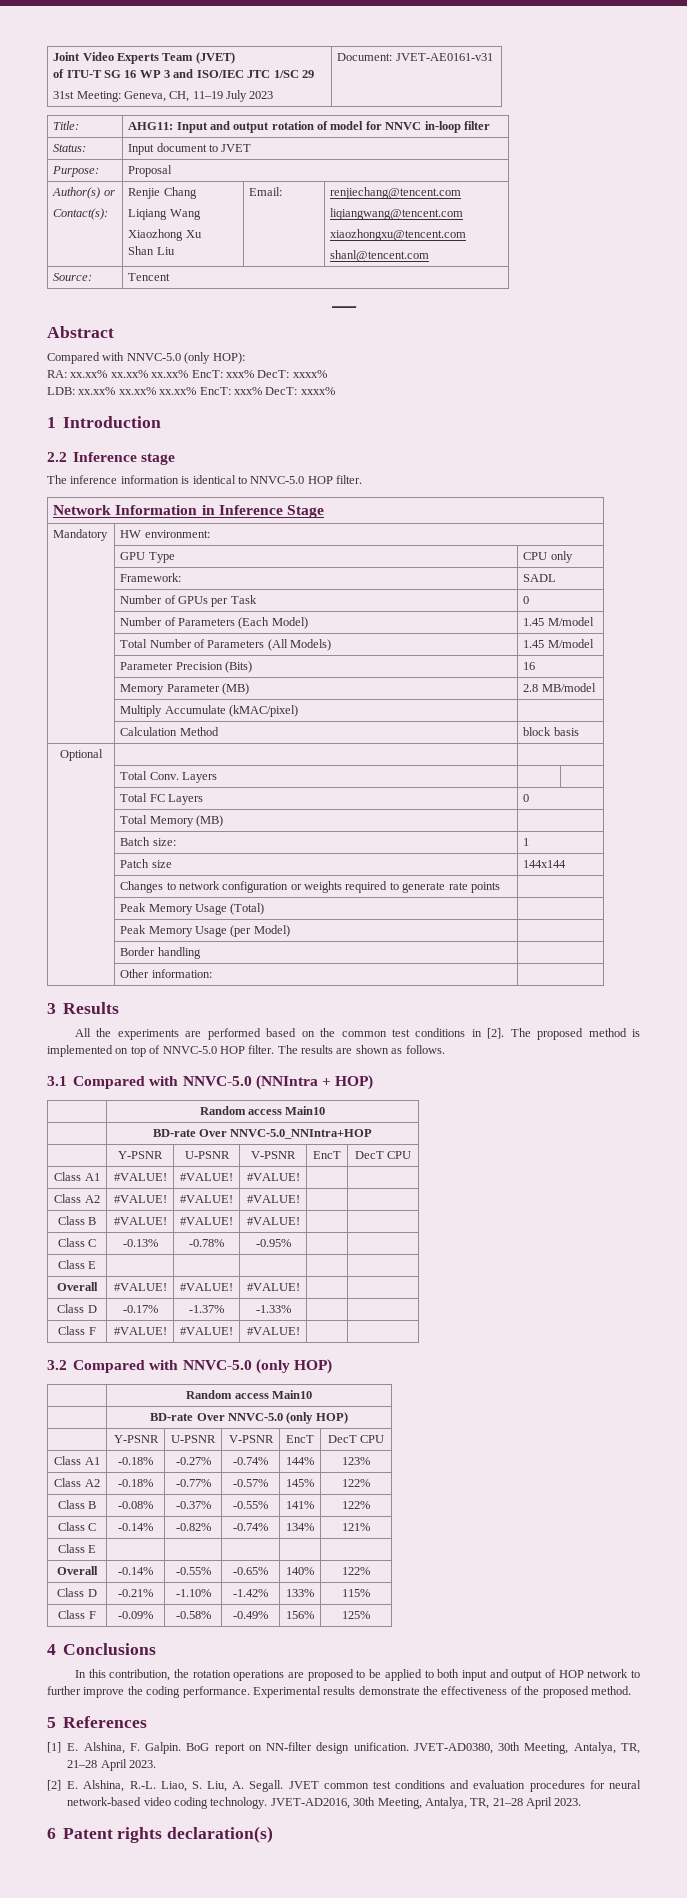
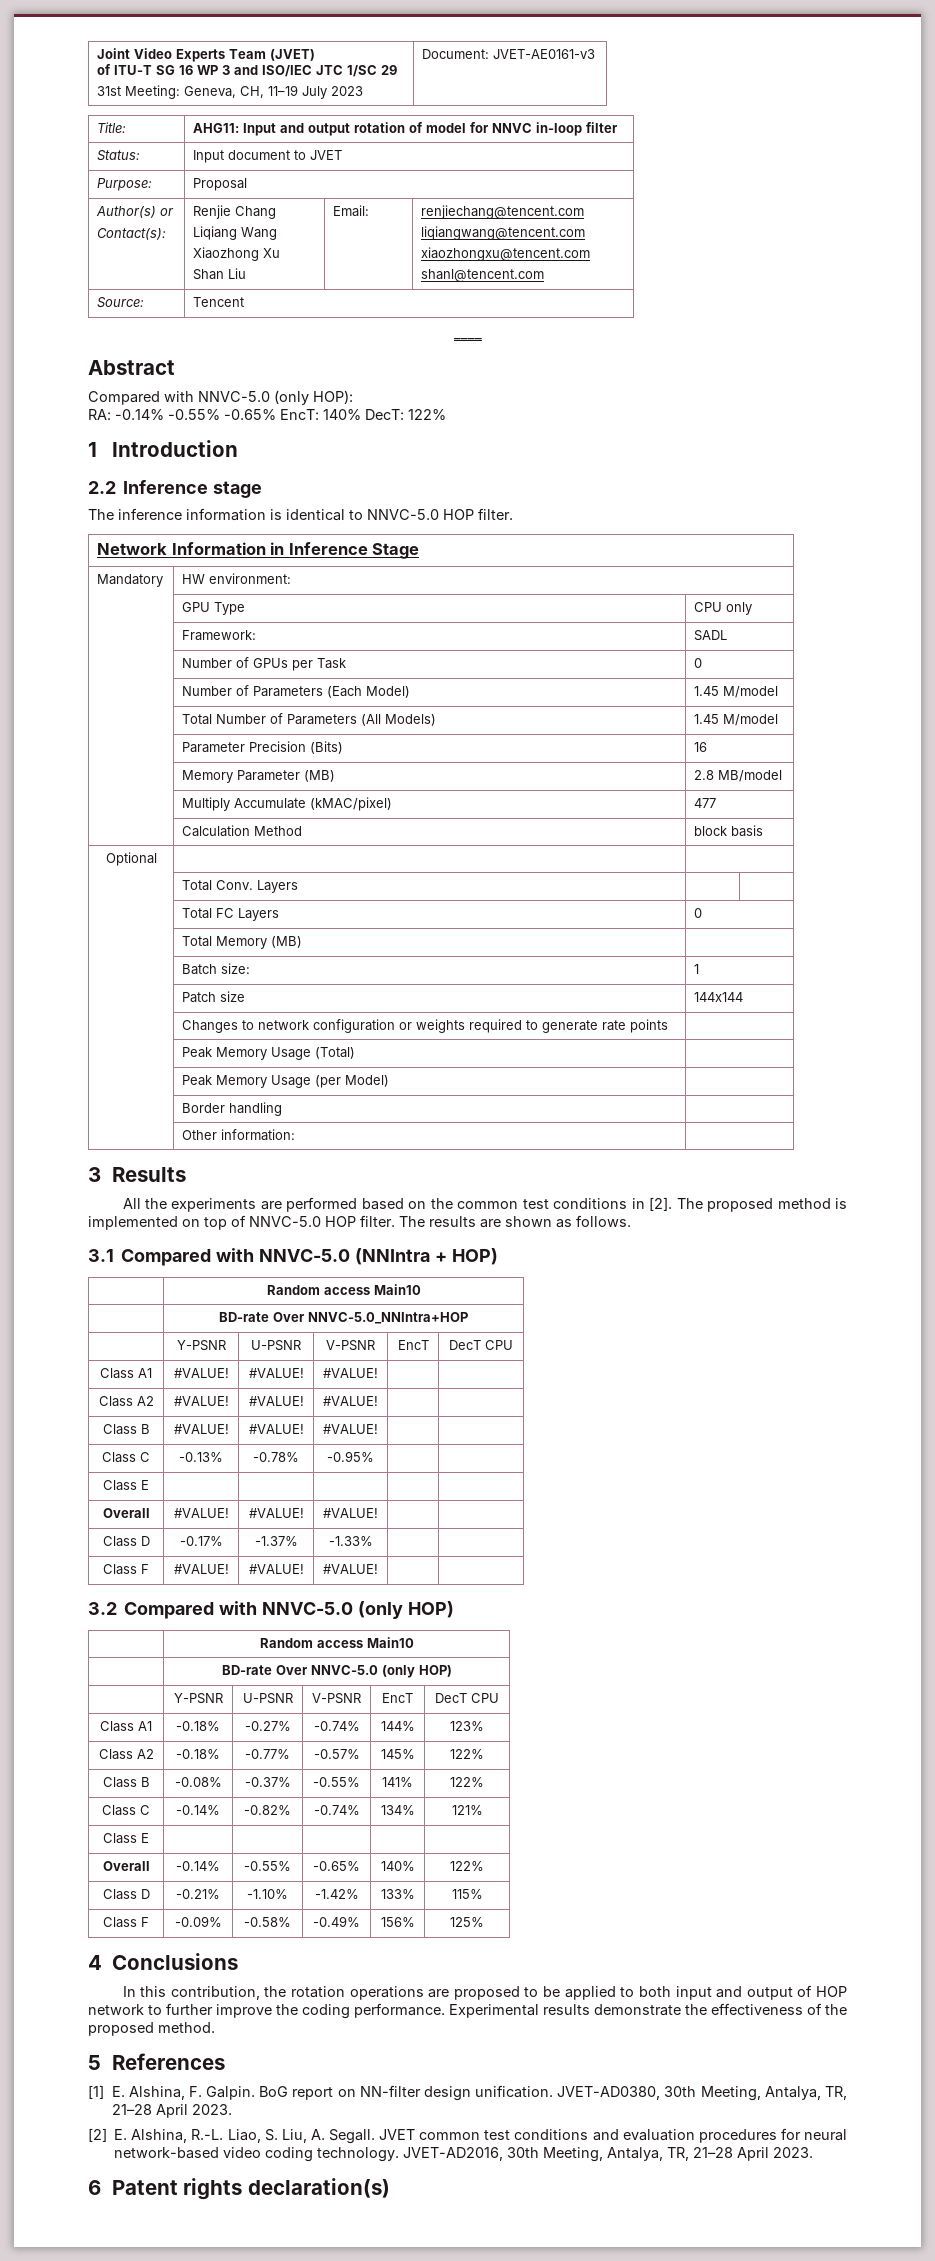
  Joint Video Experts Team (JVET)
  of ITU-T SG 16 WP 3 and ISO/IEC JTC 1/SC 29
- 31st Meeting: Geneva, CH, 11–19 July 2023 | Document: JVET-AE0161-v31
+ 31st Meeting: Geneva, CH, 11–19 July 2023 | Document: JVET-AE0161-v3
- RA: xx.xx% xx.xx% xx.xx% EncT: xxx% DecT: xxxx%
- LDB: xx.xx% xx.xx% xx.xx% EncT: xxx% DecT: xxxx%
+ RA: -0.14% -0.55% -0.65% EncT: 140% DecT: 122%
- | Multiply Accumulate (kMAC/pixel) |
+ | Multiply Accumulate (kMAC/pixel) | 477

